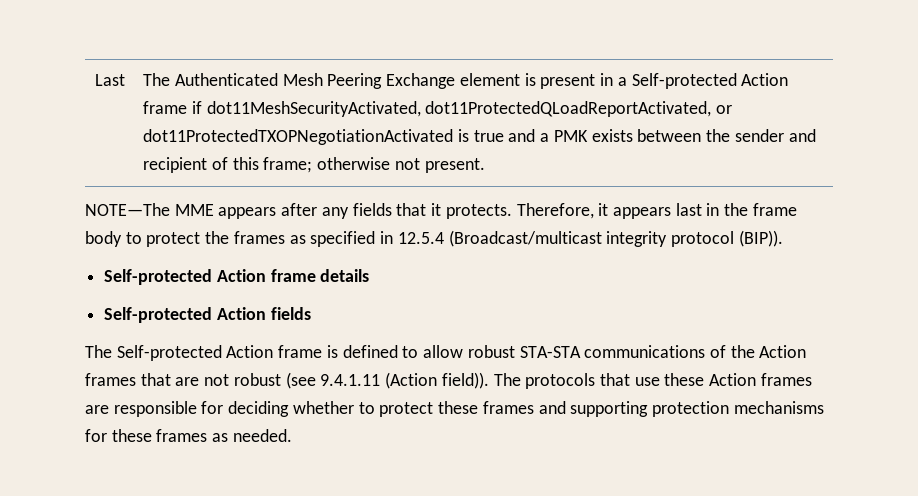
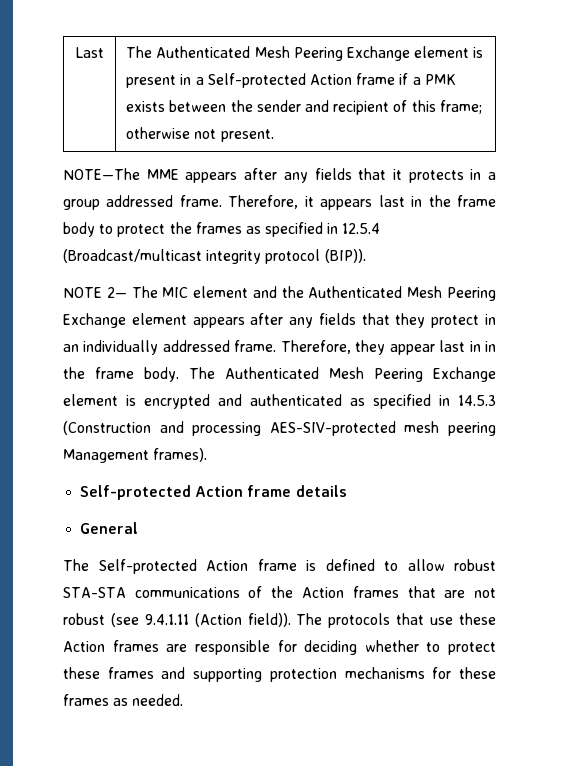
- Last | The Authenticated Mesh Peering Exchange element is present in a Self-protected Action frame if dot11MeshSecurityActivated, dot11ProtectedQLoadReportActivated, or dot11ProtectedTXOPNegotiationActivated is true and a PMK exists between the sender and recipient of this frame; otherwise not present.
+ Last | The Authenticated Mesh Peering Exchange element is present in a Self-protected Action frame if a PMK exists between the sender and recipient of this frame; otherwise not present.
- NOTE—The MME appears after any fields that it protects.
+ NOTE—The MME appears after any fields that it protects in a group addressed frame.
+ NOTE 2— The MIC element and the Authenticated Mesh Peering Exchange element appears after any fields that they protect in an individually addressed frame. Therefore, they appear last in in the frame body. The Authenticated Mesh Peering Exchange element is encrypted and authenticated as specified in 14.5.3 (Construction and processing AES-SIV-protected mesh peering Management frames).
- Self-protected Action fields
+ General

